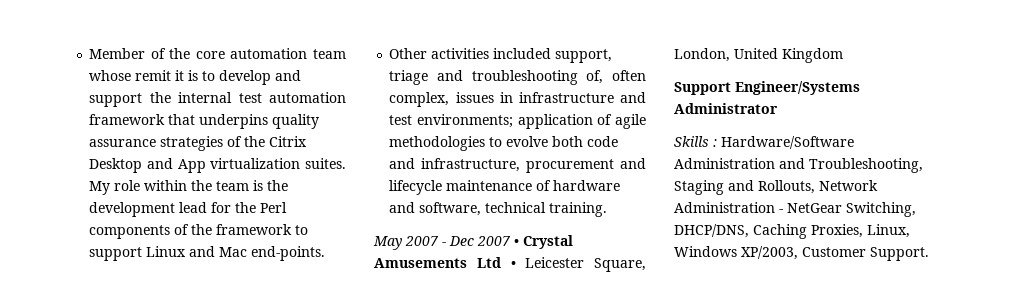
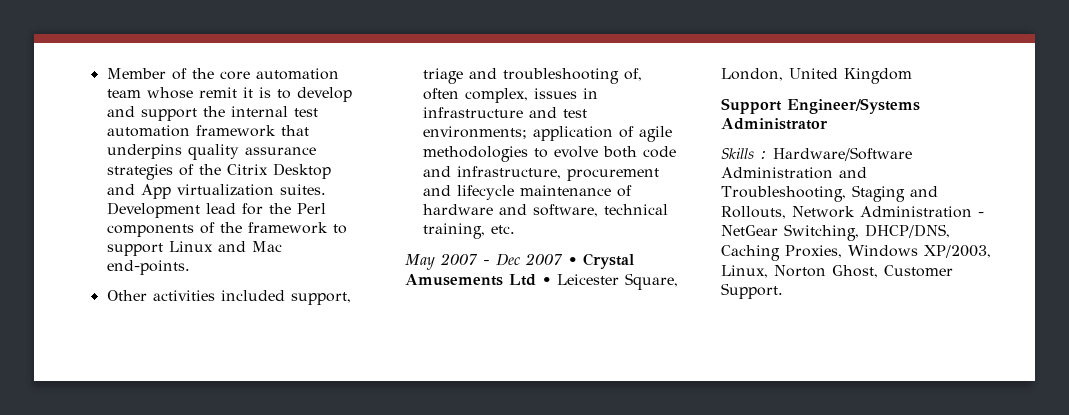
- My role within the team is the development lead for the Perl components of the framework to support Linux and Mac end-points.
+ Development lead for the Perl components of the framework to support Linux and Mac end-points.
- Other activities included support, triage and troubleshooting of, often complex, issues in infrastructure and test environments; application of agile methodologies to evolve both code and infrastructure, procurement and lifecycle maintenance of hardware and software, technical training.
+ Other activities included support, triage and troubleshooting of, often complex, issues in infrastructure and test environments; application of agile methodologies to evolve both code and infrastructure, procurement and lifecycle maintenance of hardware and software, technical training, etc.
- Skills : Hardware/Software Administration and Troubleshooting, Staging and Rollouts, Network Administration - NetGear Switching, DHCP/DNS, Caching Proxies, Linux, Windows XP/2003, Customer Support.
+ Skills : Hardware/Software Administration and Troubleshooting, Staging and Rollouts, Network Administration - NetGear Switching, DHCP/DNS, Caching Proxies, Windows XP/2003, Linux, Norton Ghost, Customer Support.

